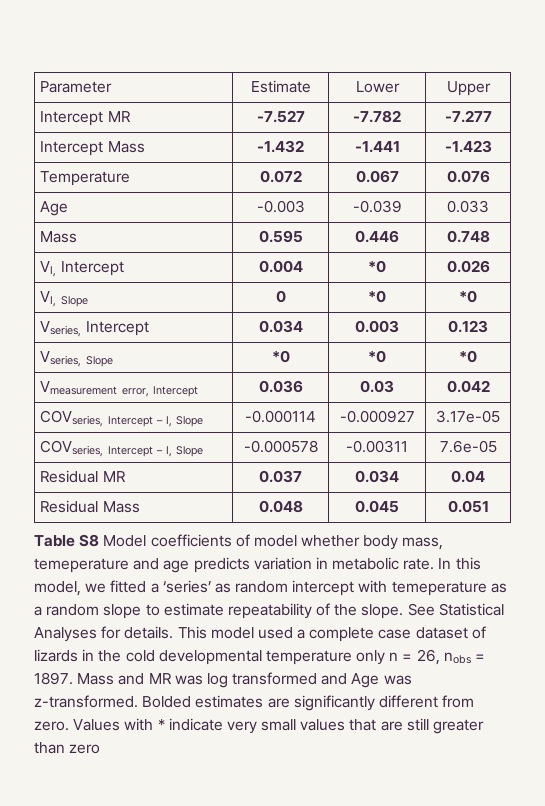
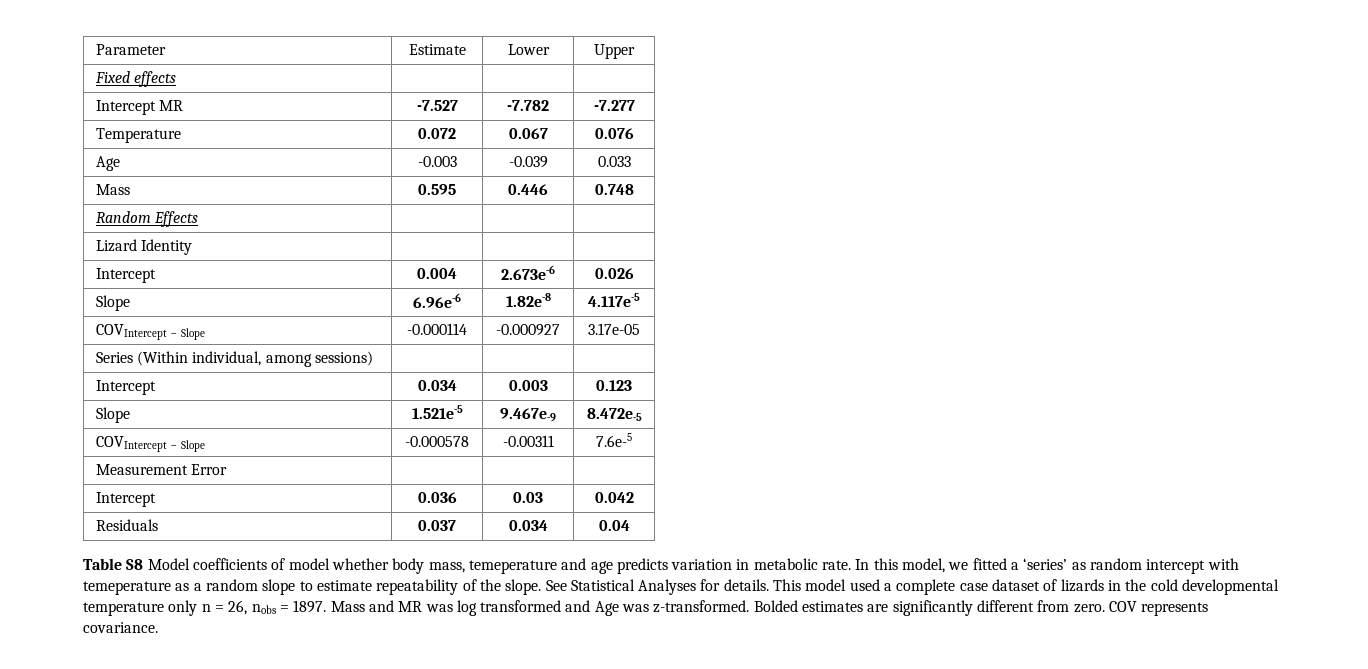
+ Fixed effects | | |
- Intercept Mass | -1.432 | -1.441 | -1.423
- VI, Intercept | 0.004 | *0 | 0.026
+ Random Effects | | |
+ Lizard Identity | | |
+ Intercept | 0.004 | 2.673e-6 | 0.026
- VI, Slope | 0 | *0 | *0
- Vseries, Intercept | 0.034 | 0.003 | 0.123
+ Slope | 6.96e-6 | 1.82e-8 | 4.117e-5
+ COVIntercept – Slope | -0.000114 | -0.000927 | 3.17e-05
+ Series (Within individual, among sessions) | | |
+ Intercept | 0.034 | 0.003 | 0.123
- Vseries, Slope | *0 | *0 | *0
- Vmeasurement error, Intercept | 0.036 | 0.03 | 0.042
- COVseries, Intercept – I, Slope | -0.000114 | -0.000927 | 3.17e-05
- COVseries, Intercept – I, Slope | -0.000578 | -0.00311 | 7.6e-05
- Residual MR | 0.037 | 0.034 | 0.04
- Residual Mass | 0.048 | 0.045 | 0.051
+ Slope | 1.521e-5 | 9.467e-9 | 8.472e-5
+ COVIntercept – Slope | -0.000578 | -0.00311 | 7.6e-5
+ Measurement Error | | |
+ Intercept | 0.036 | 0.03 | 0.042
+ Residuals | 0.037 | 0.034 | 0.04
- Values with * indicate very small values that are still greater than zero
+ COV represents covariance.

